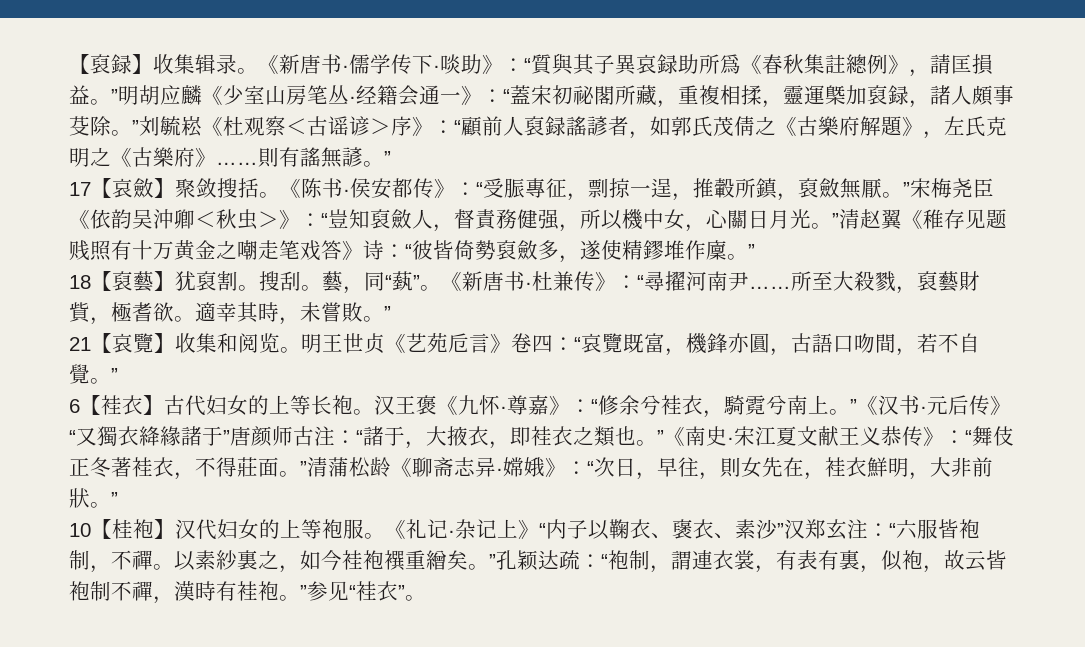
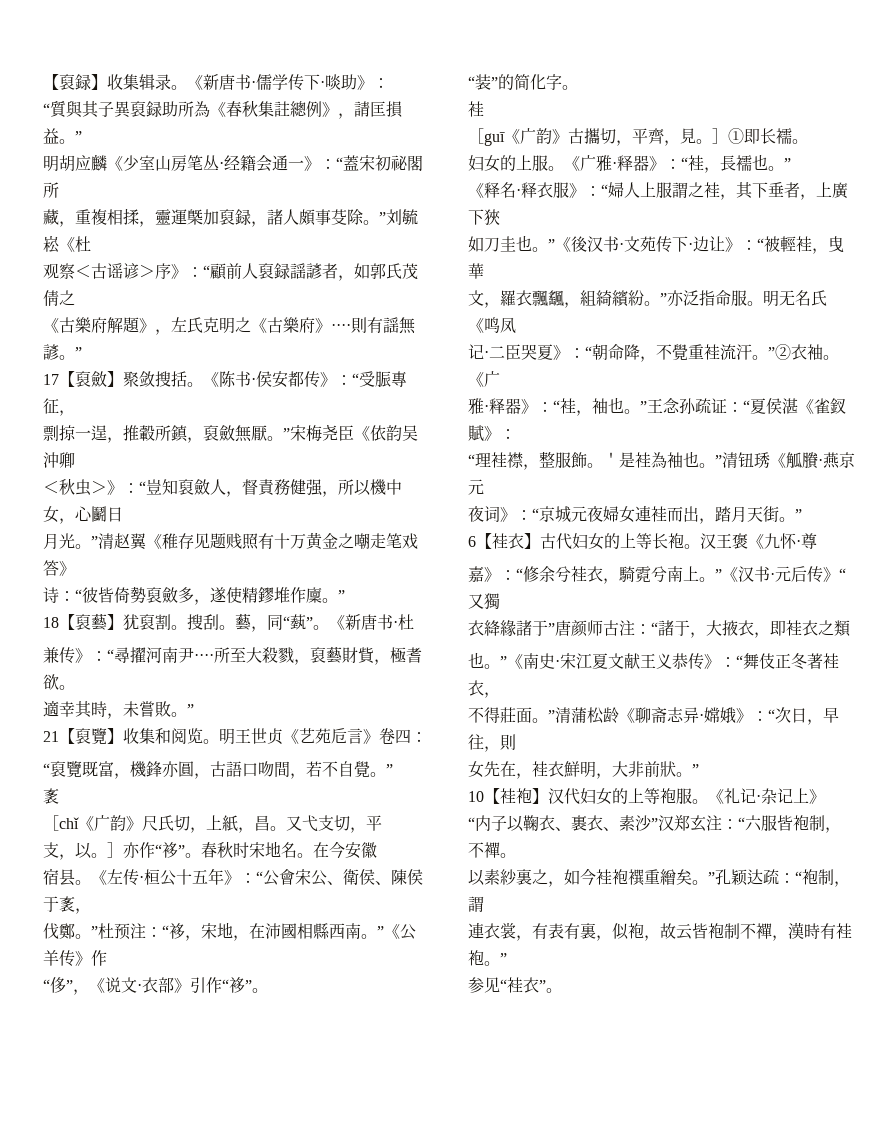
- 《新唐书·儒学传下·啖助》：“質與其子異哀録助所爲《春秋集註總例》，請匡損益。”明胡应麟《少室山房笔丛·经籍会通一》：
+ 《新唐书·儒学传下·啖助》：
+ “質與其子異裒録助所為《春秋集註總例》，請匡損益。”
+ 明胡应麟《少室山房笔丛·经籍会通一》：
- “蓋宋初祕閣所藏，重複相揉，靈運槩加裒録，諸人頗事芟除。”刘毓崧《杜观察＜古谣谚＞序》：
+ “蓋宋初祕閣所
+ 藏，重複相揉，靈運槩加裒録，諸人頗事芟除。”刘毓崧《杜
+ 观察＜古谣谚＞序》：
- “顧前人裒録謠諺者，如郭氏茂倩之《古樂府解題》，左氏克明之《古樂府》……則有謠無諺。”
+ “顧前人裒録謡諺者，如郭氏茂倩之
+ 《古樂府解題》，左氏克明之《古樂府》····則有謡無諺。”
- 17【哀斂】聚敛搜括。
+ 17【裒斂】聚敛搜括。
- “受脤專征，剽掠一逞，推轂所鎮，裒斂無厭。”宋梅尧臣《依韵吴沖卿＜秋虫＞》：
+ “受脤專征，
+ 剽掠一逞，推轂所鎮，裒斂無厭。”宋梅尧臣《依韵吴沖卿
+ ＜秋虫＞》：
- “豈知裒斂人，督責務健强，所以機中女，心關日月光。”清赵翼《稚存见题贱照有十万黄金之嘲走笔戏答》诗：
+ “豈知裒斂人，督責務健强，所以機中女，心鬭日
+ 月光。”清赵翼《稚存见题贱照有十万黄金之嘲走笔戏答》
+ 诗：
- 《新唐书·杜兼传》：“尋擢河南尹……所至大殺戮，裒藝財貲，極耆欲。適幸其時，未嘗敗。”
+ 《新唐书·杜
+ 兼传》：“尋擢河南尹····所至大殺戮，裒藝財貲，極耆欲。
+ 適幸其時，未嘗敗。”
- 21【哀覽】收集和阅览。
+ 21【裒覽】收集和阅览。
- 明王世贞《艺苑卮言》卷四：“哀覽既富，機鋒亦圓，古語口吻間，若不自覺。”
+ 明王世贞《艺苑卮言》卷四：
+ “裒覽既富，機鋒亦圓，古語口吻間，若不自覺。”
+ 袲
+ ［chǐ《广韵》尺氏切，上紙，昌。又弋支切，平
+ 支，以。］亦作“袳”。春秋时宋地名。在今安徽
+ 宿县。《左传·桓公十五年》：“公會宋公、衛侯、陳侯于袲，
+ 伐鄭。”杜预注：“袳，宋地，在沛國相縣西南。”《公羊传》作
+ “侈”，《说文·衣部》引作“袳”。
+ “装”的简化字。
+ 袿
+ ［guī《广韵》古攜切，平齊，見。］①即长襦。
+ 妇女的上服。《广雅·释器》：“袿，長襦也。”
+ 《释名·释衣服》：“婦人上服謂之袿，其下垂者，上廣下狹
+ 如刀圭也。”《後汉书·文苑传下·边让》：“被輕袿，曳華
+ 文，羅衣飄颻，組綺繽紛。”亦泛指命服。明无名氏《鸣凤
+ 记·二臣哭夏》：“朝命降，不覺重袿流汗。”②衣袖。《广
+ 雅·释器》：“袿，袖也。”王念孙疏证：“夏侯湛《雀釵賦》：
+ “理袿襟，整服飾。＇是袿為袖也。”清钮琇《觚賸·燕京元
+ 夜词》：“京城元夜婦女連袿而出，踏月天街。”
- 汉王褒《九怀·尊嘉》：
+ 汉王褒《九怀·尊
+ 嘉》：
- “修余兮袿衣，騎霓兮南上。”《汉书·元后传》“又獨衣絳緣諸于”唐颜师古注：
+ “修余兮袿衣，騎霓兮南上。”《汉书·元后传》“又獨
+ 衣絳緣諸于”唐颜师古注：
- “諸于，大掖衣，即袿衣之類也。”《南史·宋江夏文献王义恭传》：
+ “諸于，大掖衣，即袿衣之類
+ 也。”《南史·宋江夏文献王义恭传》：
- “舞伎正冬著袿衣，不得莊面。”清蒲松龄《聊斋志异·嫦娥》：
+ “舞伎正冬著袿衣，
+ 不得莊面。”清蒲松龄《聊斋志异·嫦娥》：
- “次日，早往，則女先在，袿衣鮮明，大非前狀。”
+ “次日，早往，則
+ 女先在，袿衣鮮明，大非前狀。”
- 10【桂袍】汉代妇女的上等袍服。
+ 10【袿袍】汉代妇女的上等袍服。
- 《礼记·杂记上》“内子以鞠衣、襃衣、素沙”汉郑玄注：“六服皆袍制，不禪。以素紗裏之，如今袿袍襈重繒矣。”孔颖达疏：“袍制，謂連衣裳，有表有裏，似袍，故云皆袍制不禪，漢時有袿袍。”参见“袿衣”。
+ 《礼记·杂记上》
+ “内子以鞠衣、裹衣、素沙”汉郑玄注：“六服皆袍制，不襌。
+ 以素紗裏之，如今袿袍襈重繒矣。”孔颖达疏：“袍制，謂
+ 連衣裳，有表有裏，似袍，故云皆袍制不襌，漢時有袿袍。”
+ 参见“袿衣”。

